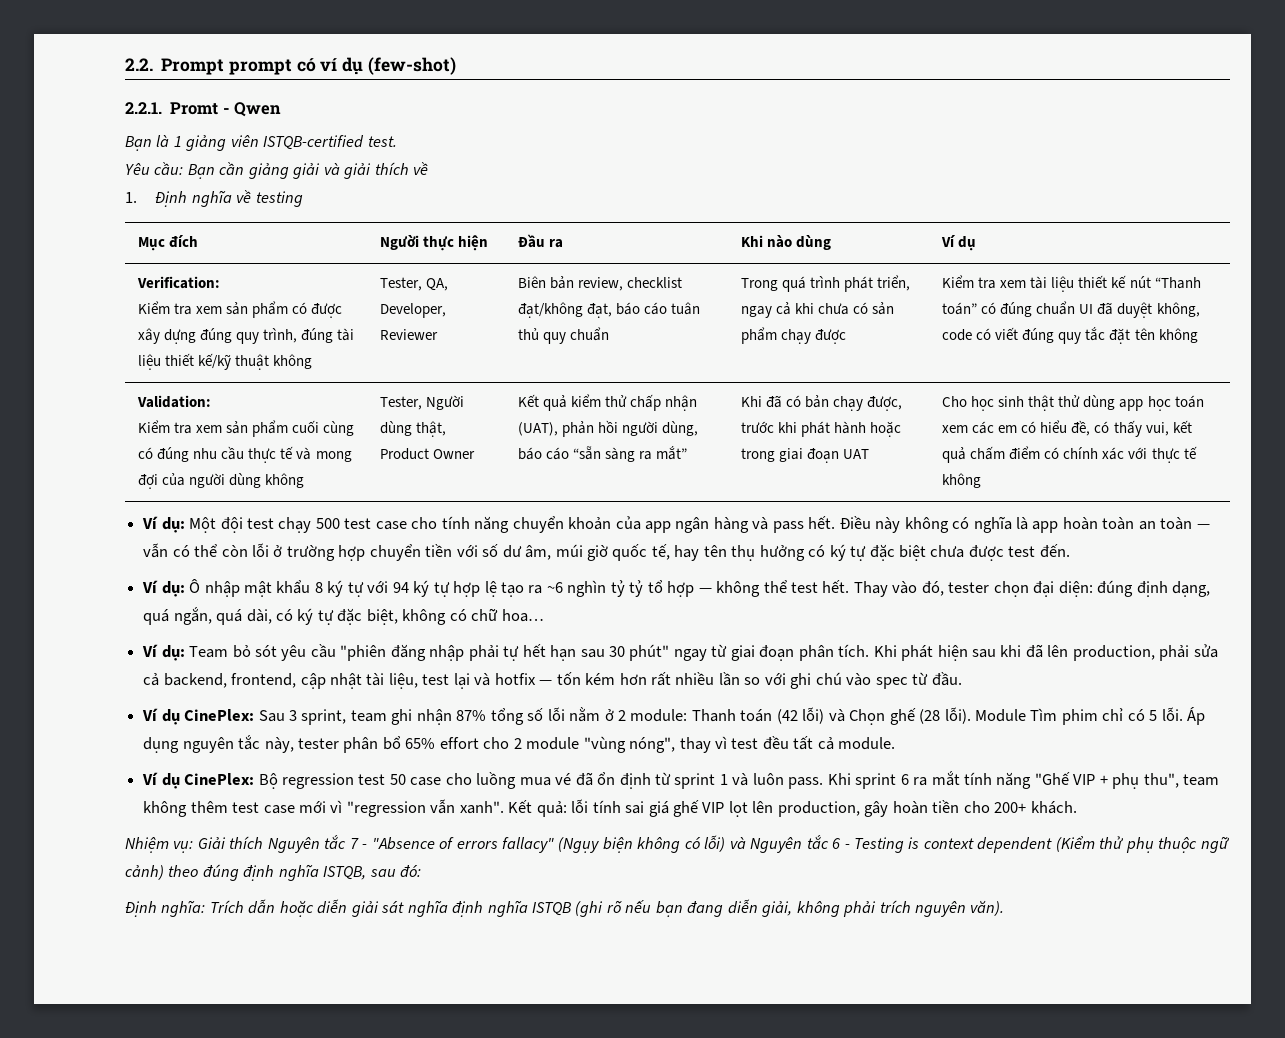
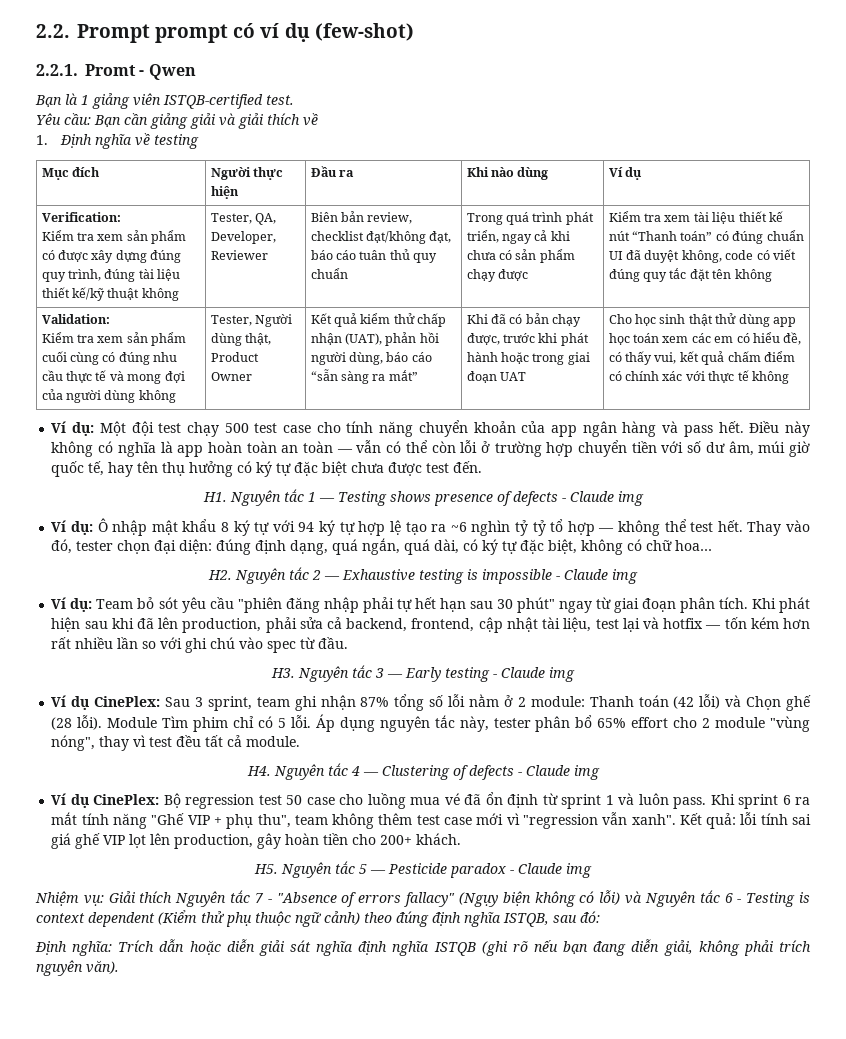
+ H1. Nguyên tắc 1 — Testing shows presence of defects - Claude img
+ H2. Nguyên tắc 2 — Exhaustive testing is impossible - Claude img
+ H3. Nguyên tắc 3 — Early testing - Claude img
+ H4. Nguyên tắc 4 — Clustering of defects - Claude img
+ H5. Nguyên tắc 5 — Pesticide paradox - Claude img

